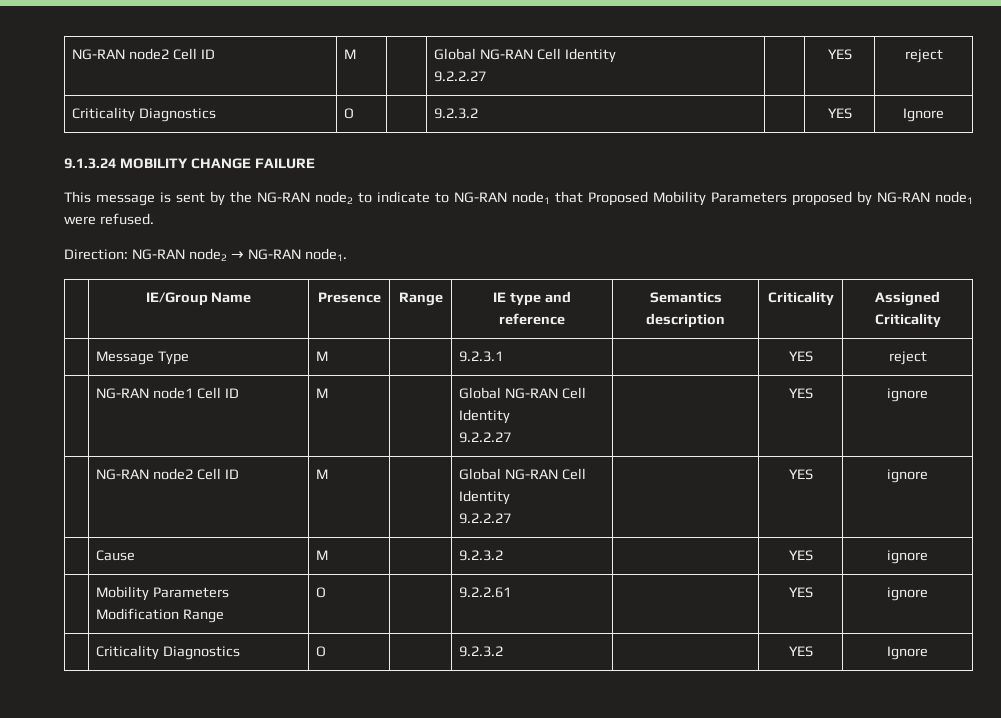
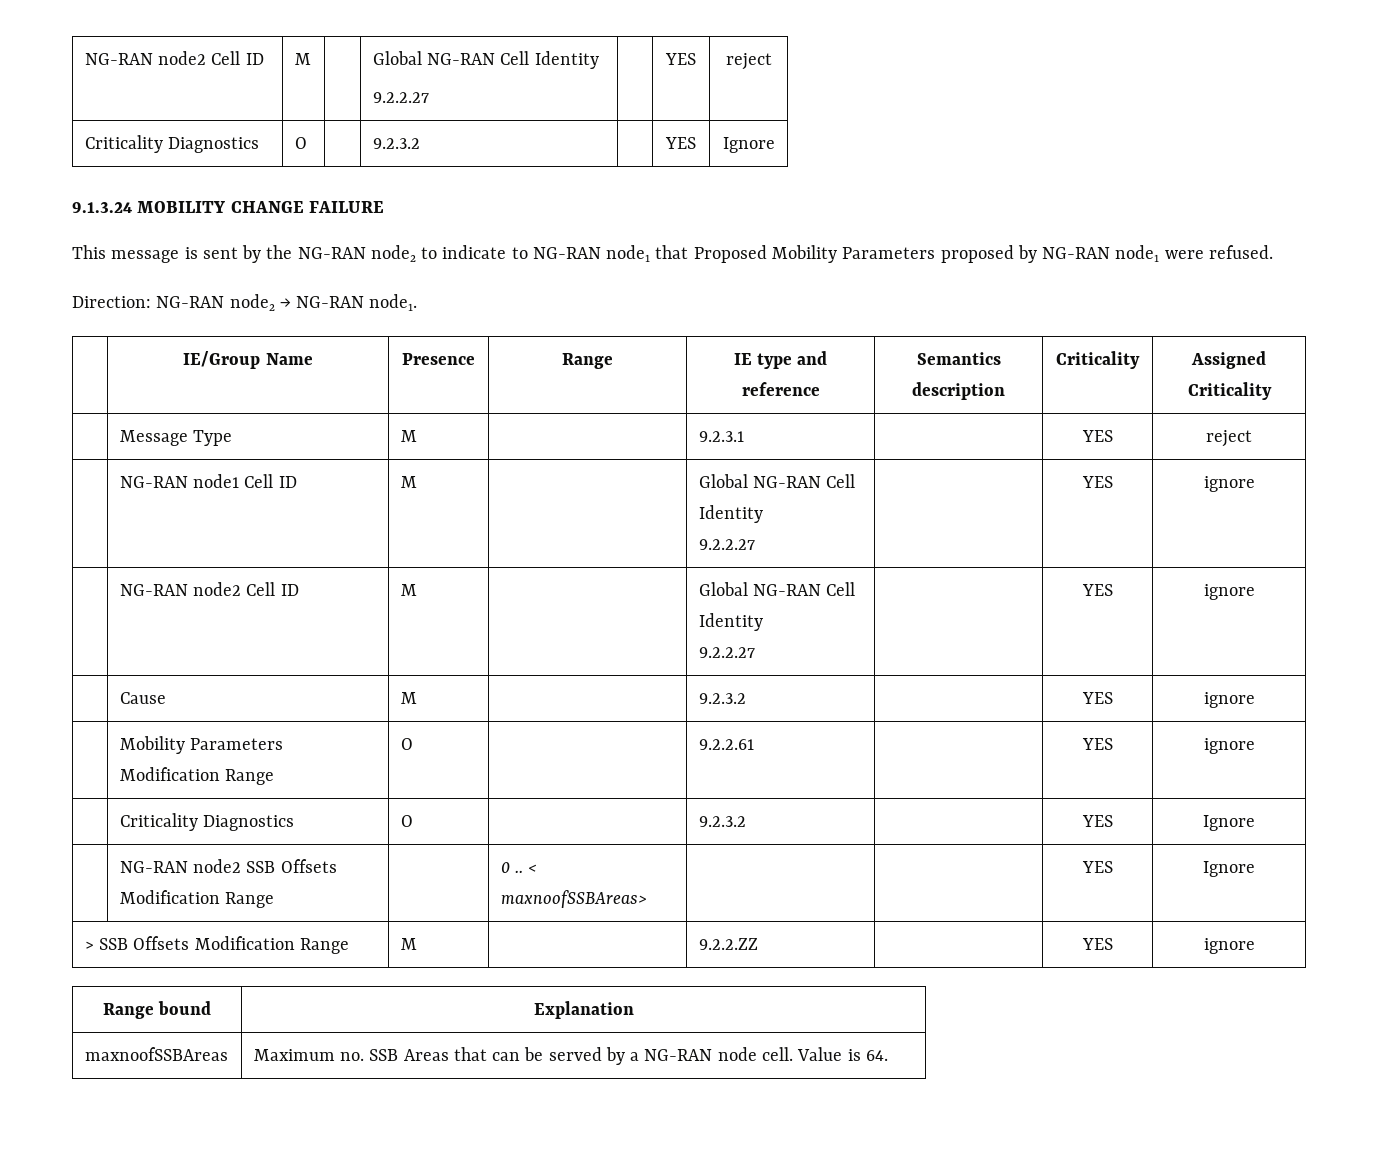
+ | NG-RAN node2 SSB Offsets Modification Range | | 0 .. < maxnoofSSBAreas> | | | YES | Ignore
+ > SSB Offsets Modification Range | M | | 9.2.2.ZZ | | YES | ignore
+ Range bound | Explanation
+ maxnoofSSBAreas | Maximum no. SSB Areas that can be served by a NG-RAN node cell. Value is 64.

